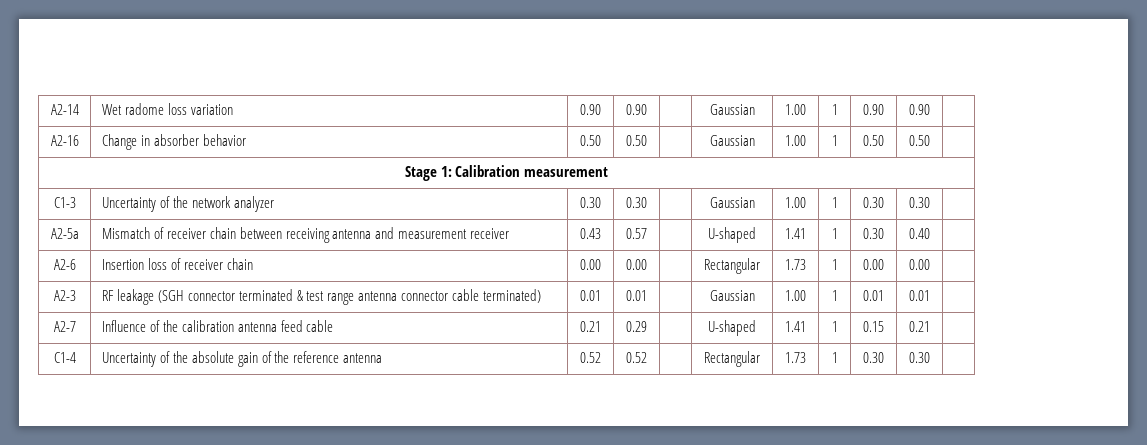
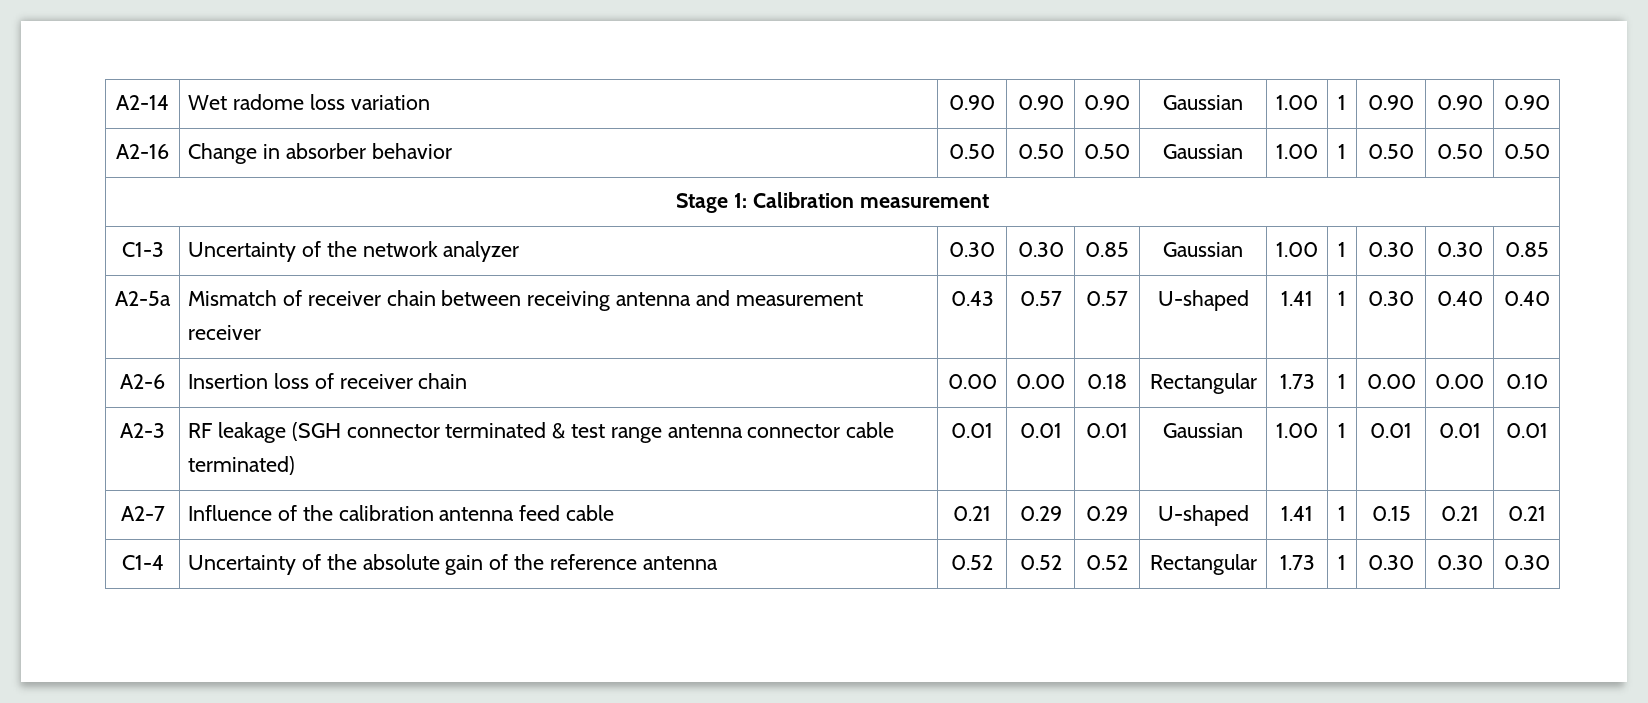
- A2-14 | Wet radome loss variation | 0.90 | 0.90 | | Gaussian | 1.00 | 1 | 0.90 | 0.90 |
+ A2-14 | Wet radome loss variation | 0.90 | 0.90 | 0.90 | Gaussian | 1.00 | 1 | 0.90 | 0.90 | 0.90
- A2-16 | Change in absorber behavior | 0.50 | 0.50 | | Gaussian | 1.00 | 1 | 0.50 | 0.50 |
+ A2-16 | Change in absorber behavior | 0.50 | 0.50 | 0.50 | Gaussian | 1.00 | 1 | 0.50 | 0.50 | 0.50
- C1-3 | Uncertainty of the network analyzer | 0.30 | 0.30 | | Gaussian | 1.00 | 1 | 0.30 | 0.30 |
+ C1-3 | Uncertainty of the network analyzer | 0.30 | 0.30 | 0.85 | Gaussian | 1.00 | 1 | 0.30 | 0.30 | 0.85
- A2-5a | Mismatch of receiver chain between receiving antenna and measurement receiver | 0.43 | 0.57 | | U-shaped | 1.41 | 1 | 0.30 | 0.40 |
+ A2-5a | Mismatch of receiver chain between receiving antenna and measurement receiver | 0.43 | 0.57 | 0.57 | U-shaped | 1.41 | 1 | 0.30 | 0.40 | 0.40
- A2-6 | Insertion loss of receiver chain | 0.00 | 0.00 | | Rectangular | 1.73 | 1 | 0.00 | 0.00 |
+ A2-6 | Insertion loss of receiver chain | 0.00 | 0.00 | 0.18 | Rectangular | 1.73 | 1 | 0.00 | 0.00 | 0.10
- A2-3 | RF leakage (SGH connector terminated & test range antenna connector cable terminated) | 0.01 | 0.01 | | Gaussian | 1.00 | 1 | 0.01 | 0.01 |
+ A2-3 | RF leakage (SGH connector terminated & test range antenna connector cable terminated) | 0.01 | 0.01 | 0.01 | Gaussian | 1.00 | 1 | 0.01 | 0.01 | 0.01
- A2-7 | Influence of the calibration antenna feed cable | 0.21 | 0.29 | | U-shaped | 1.41 | 1 | 0.15 | 0.21 |
+ A2-7 | Influence of the calibration antenna feed cable | 0.21 | 0.29 | 0.29 | U-shaped | 1.41 | 1 | 0.15 | 0.21 | 0.21
- C1-4 | Uncertainty of the absolute gain of the reference antenna | 0.52 | 0.52 | | Rectangular | 1.73 | 1 | 0.30 | 0.30 |
+ C1-4 | Uncertainty of the absolute gain of the reference antenna | 0.52 | 0.52 | 0.52 | Rectangular | 1.73 | 1 | 0.30 | 0.30 | 0.30

